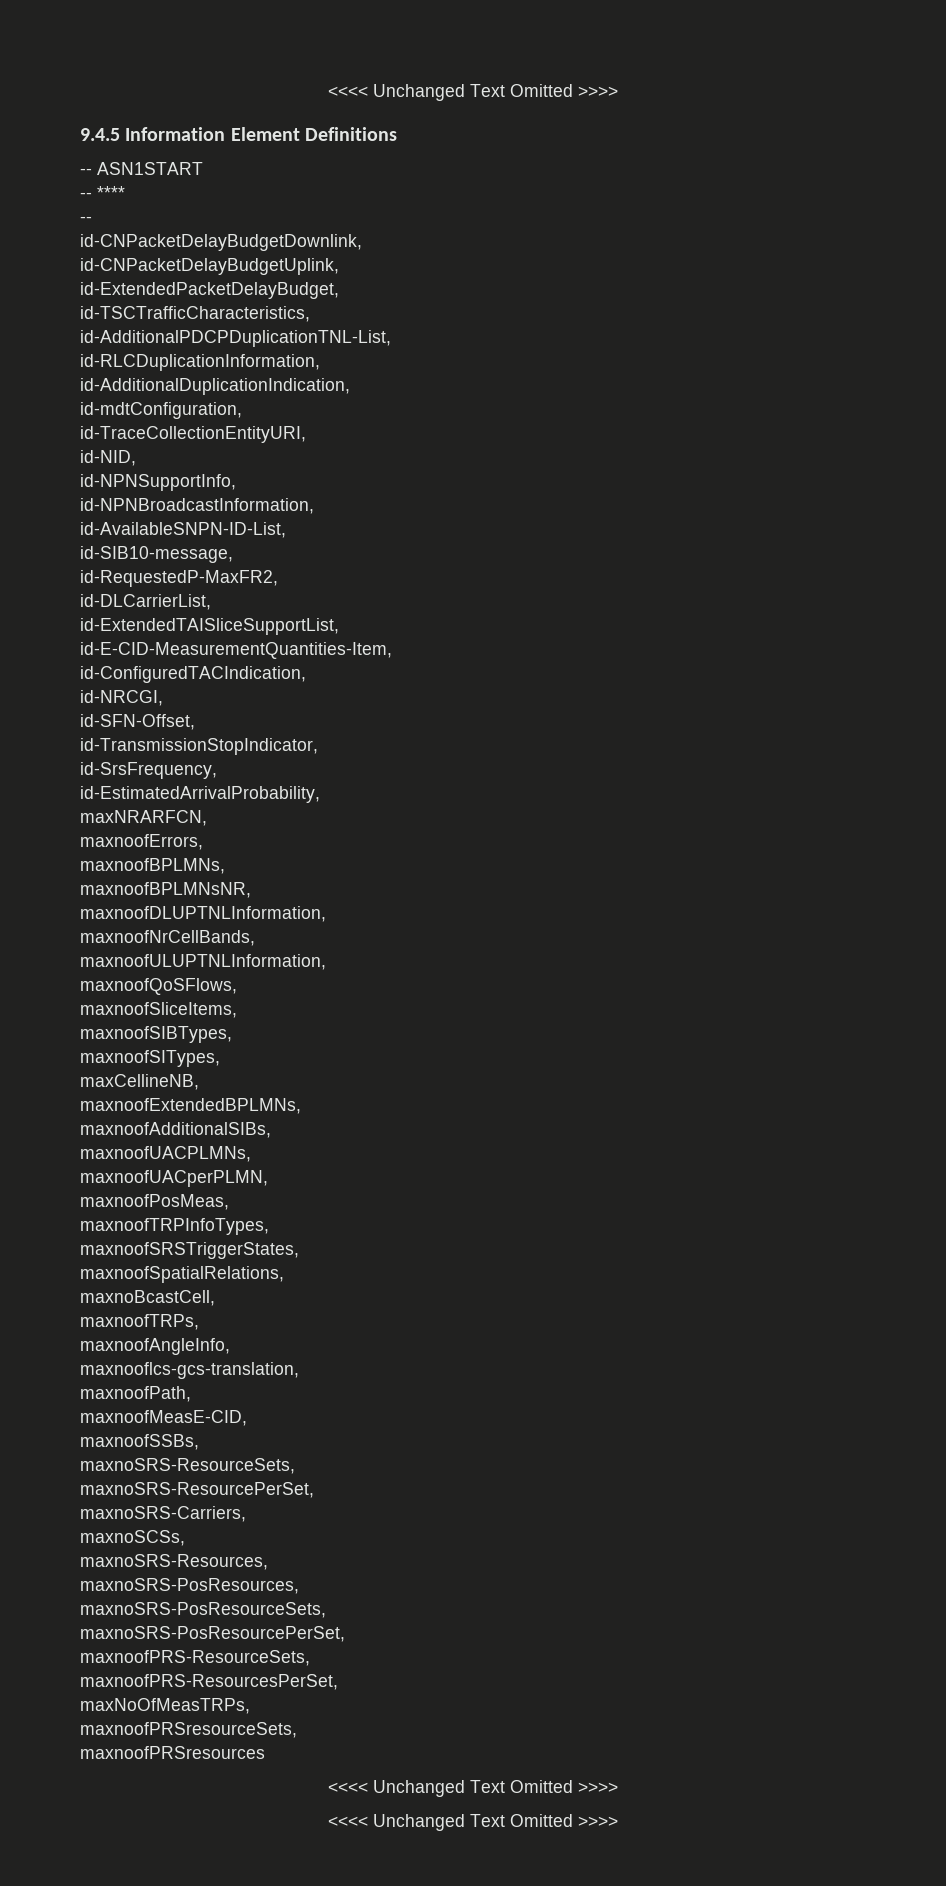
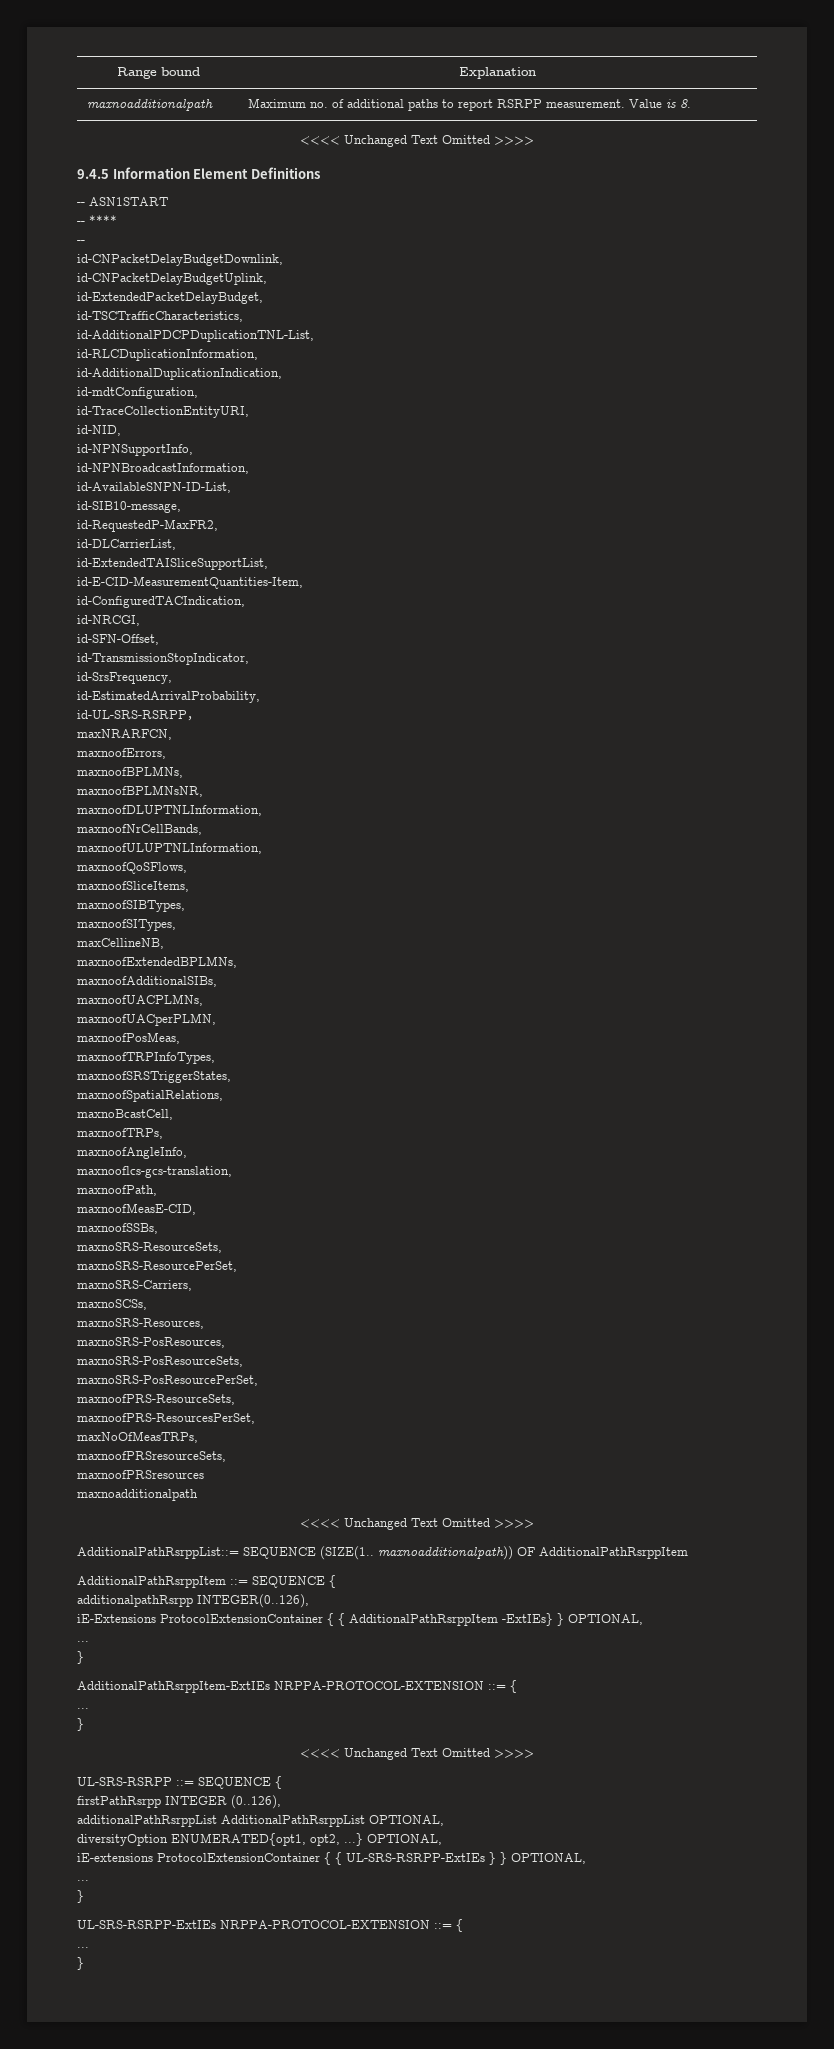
+ Range bound | Explanation
+ maxnoadditionalpath | Maximum no. of additional paths to report RSRPP measurement. Value is 8.
+ id-UL-SRS-RSRPP，
  maxnoofPRSresources
+ maxnoadditionalpath
  <<<< Unchanged Text Omitted >>>>
+ AdditionalPathRsrppList::= SEQUENCE (SIZE(1.. maxnoadditionalpath)) OF AdditionalPathRsrppItem
+ AdditionalPathRsrppItem ::= SEQUENCE {
+ additionalpathRsrpp INTEGER(0..126),
+ iE-Extensions ProtocolExtensionContainer { { AdditionalPathRsrppItem -ExtIEs} } OPTIONAL,
+ ...
+ }
+ AdditionalPathRsrppItem-ExtIEs NRPPA-PROTOCOL-EXTENSION ::= {
+ ...
+ }
  <<<< Unchanged Text Omitted >>>>
+ UL-SRS-RSRPP ::= SEQUENCE {
+ firstPathRsrpp INTEGER (0..126),
+ additionalPathRsrppList AdditionalPathRsrppList OPTIONAL,
+ diversityOption ENUMERATED{opt1, opt2, ...} OPTIONAL,
+ iE-extensions ProtocolExtensionContainer { { UL-SRS-RSRPP-ExtIEs } } OPTIONAL,
+ ...
+ }
+ UL-SRS-RSRPP-ExtIEs NRPPA-PROTOCOL-EXTENSION ::= {
+ ...
+ }

